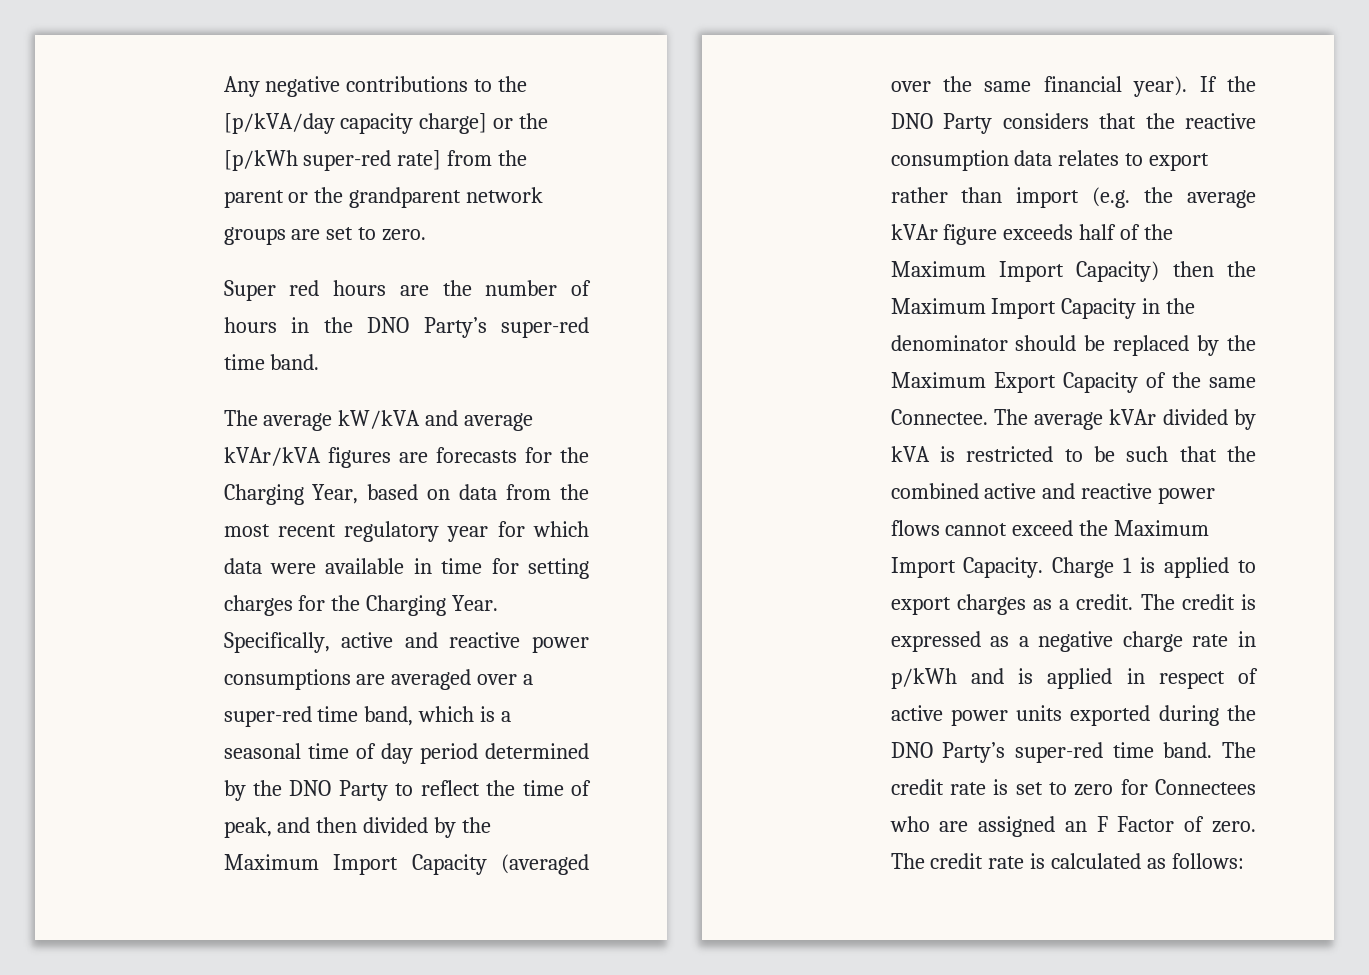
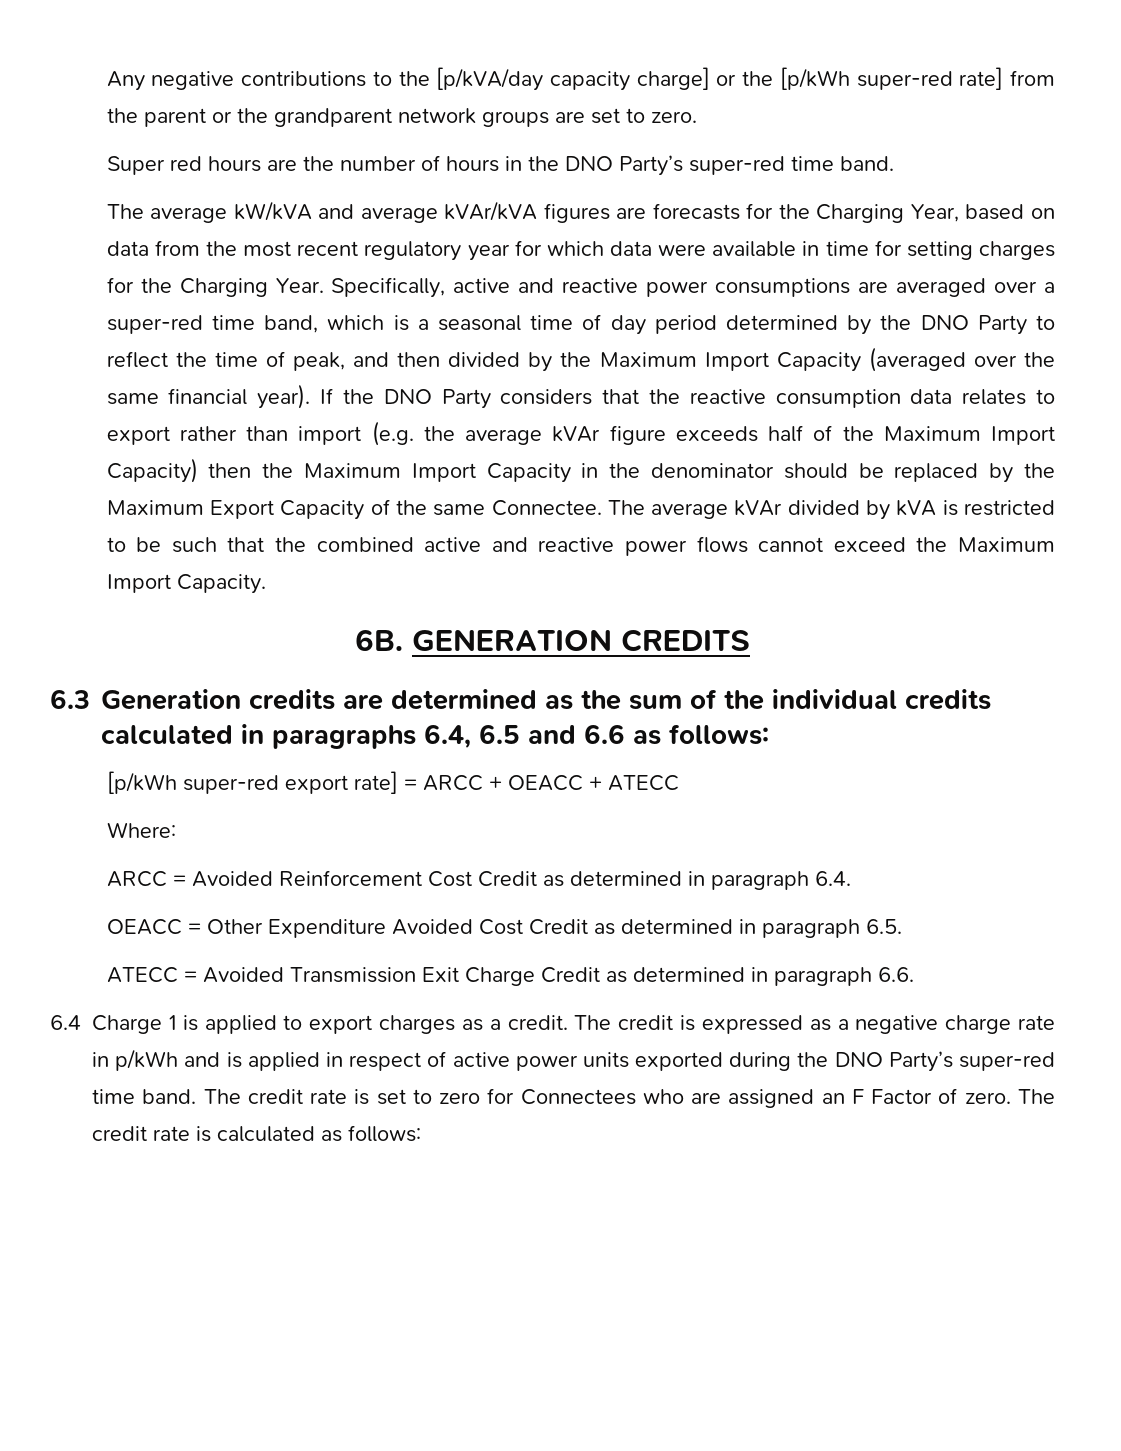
- The average kVAr divided by kVA is restricted to be such that the combined active and reactive power flows cannot exceed the Maximum Import Capacity. Charge 1 is applied to export charges as a credit.
+ The average kVAr divided by kVA is restricted to be such that the combined active and reactive power flows cannot exceed the Maximum Import Capacity.
+ 6B. GENERATION CREDITS
+ 6.3 Generation credits are determined as the sum of the individual credits calculated in paragraphs 6.4, 6.5 and 6.6 as follows:
+ [p/kWh super-red export rate] = ARCC + OEACC + ATECC
+ Where:
+ ARCC = Avoided Reinforcement Cost Credit as determined in paragraph 6.4.
+ OEACC = Other Expenditure Avoided Cost Credit as determined in paragraph 6.5.
+ ATECC = Avoided Transmission Exit Charge Credit as determined in paragraph 6.6.
+ 6.4 Charge 1 is applied to export charges as a credit.

